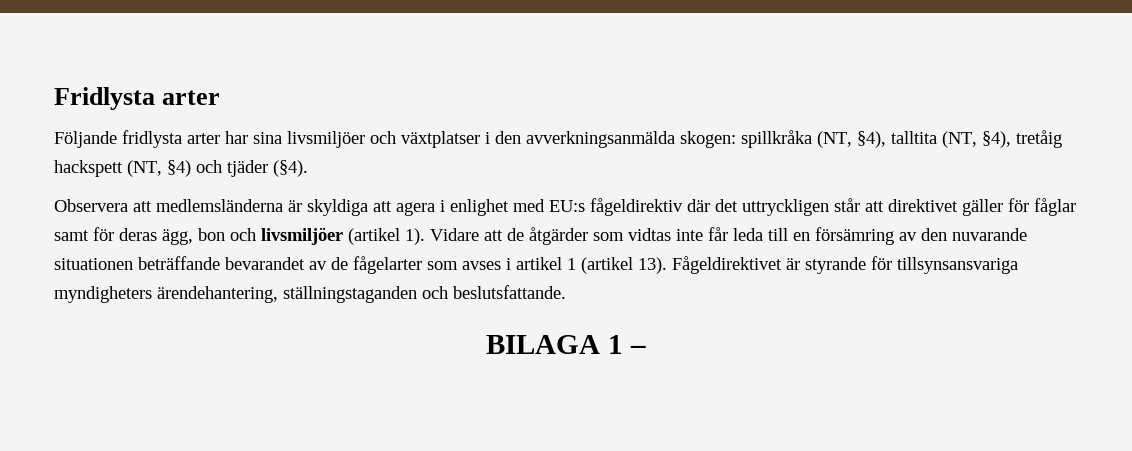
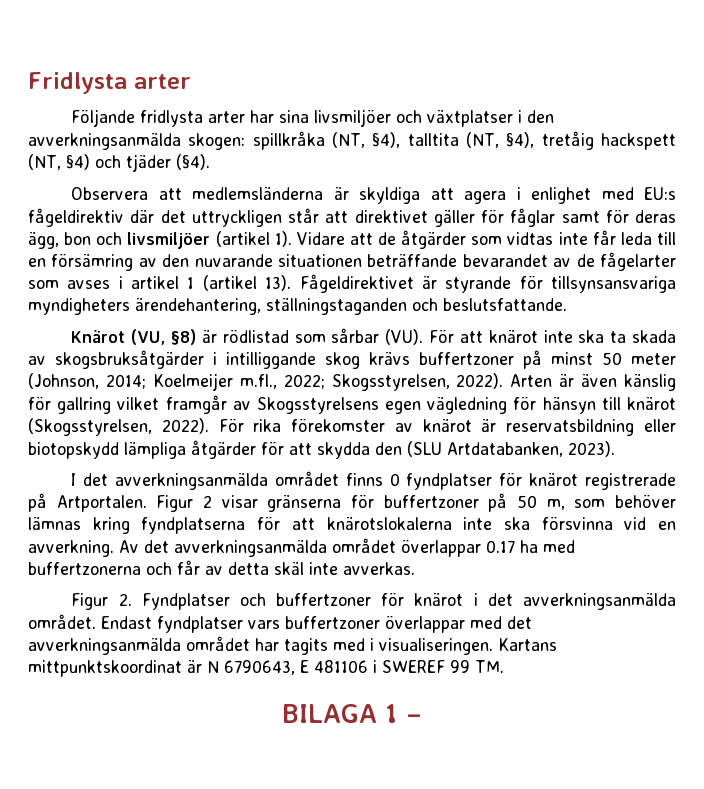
+ Knärot (VU, §8) är rödlistad som sårbar (VU). För att knärot inte ska ta skada av skogsbruksåtgärder i intilliggande skog krävs buffertzoner på minst 50 meter (Johnson, 2014; Koelmeijer m.fl., 2022; Skogsstyrelsen, 2022). Arten är även känslig för gallring vilket framgår av Skogsstyrelsens egen vägledning för hänsyn till knärot (Skogsstyrelsen, 2022). För rika förekomster av knärot är reservatsbildning eller biotopskydd lämpliga åtgärder för att skydda den (SLU Artdatabanken, 2023).
+ I det avverkningsanmälda området finns 0 fyndplatser för knärot registrerade på Artportalen. Figur 2 visar gränserna för buffertzoner på 50 m, som behöver lämnas kring fyndplatserna för att knärotslokalerna inte ska försvinna vid en avverkning. Av det avverkningsanmälda området överlappar 0.17 ha med buffertzonerna och får av detta skäl inte avverkas.
+ Figur 2. Fyndplatser och buffertzoner för knärot i det avverkningsanmälda området. Endast fyndplatser vars buffertzoner överlappar med det avverkningsanmälda området har tagits med i visualiseringen. Kartans mittpunktskoordinat är N 6790643, E 481106 i SWEREF 99 TM.

